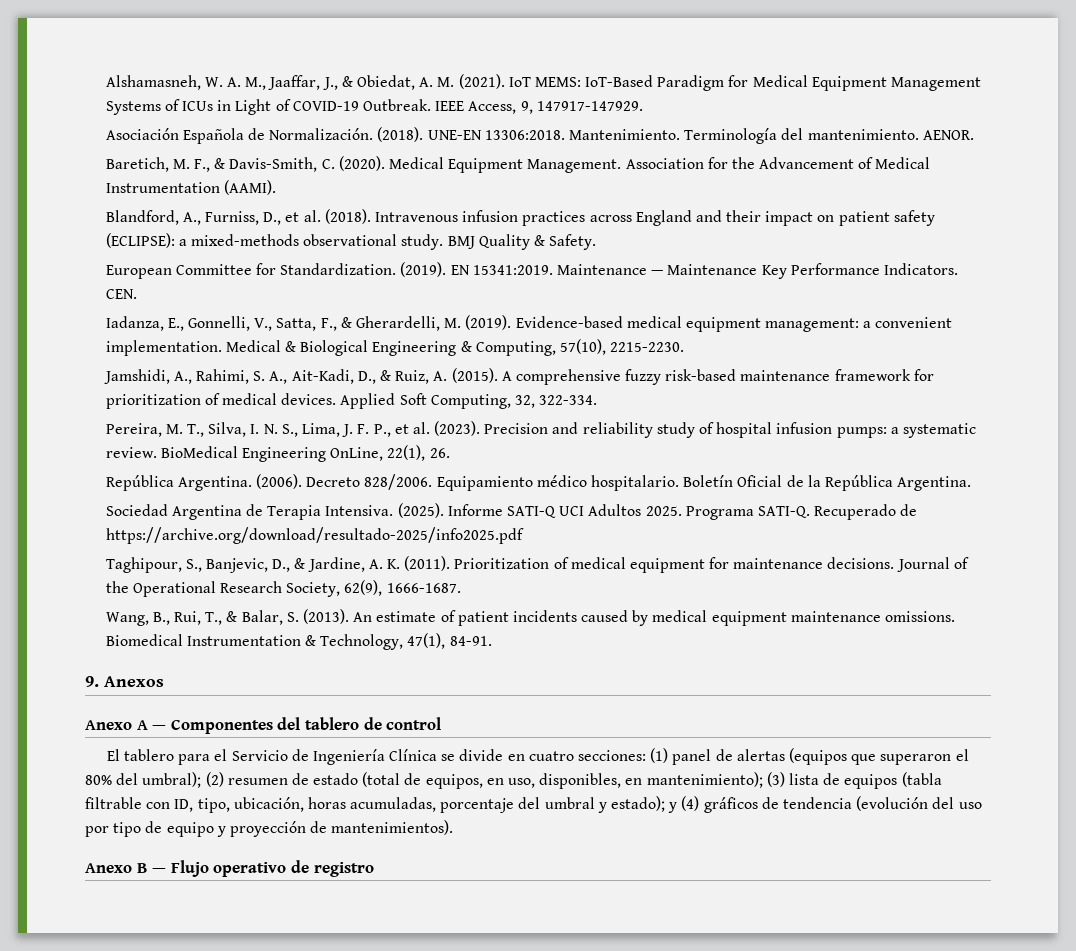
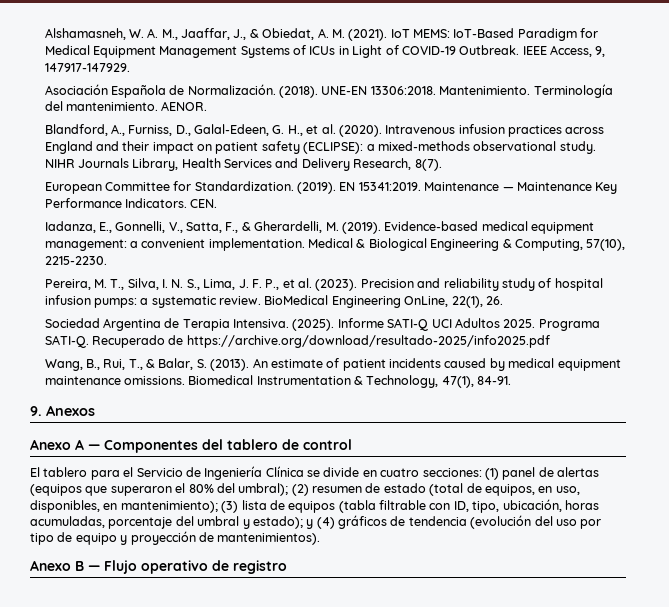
- Baretich, M. F., & Davis-Smith, C. (2020). Medical Equipment Management. Association for the Advancement of Medical Instrumentation (AAMI).
- Blandford, A., Furniss, D., et al. (2018).
+ Blandford, A., Furniss, D., Galal-Edeen, G. H., et al. (2020).
- BMJ Quality & Safety.
+ NIHR Journals Library, Health Services and Delivery Research, 8(7).
- Jamshidi, A., Rahimi, S. A., Ait-Kadi, D., & Ruiz, A. (2015). A comprehensive fuzzy risk-based maintenance framework for prioritization of medical devices. Applied Soft Computing, 32, 322-334.
- República Argentina. (2006). Decreto 828/2006. Equipamiento médico hospitalario. Boletín Oficial de la República Argentina.
- Taghipour, S., Banjevic, D., & Jardine, A. K. (2011). Prioritization of medical equipment for maintenance decisions. Journal of the Operational Research Society, 62(9), 1666-1687.

